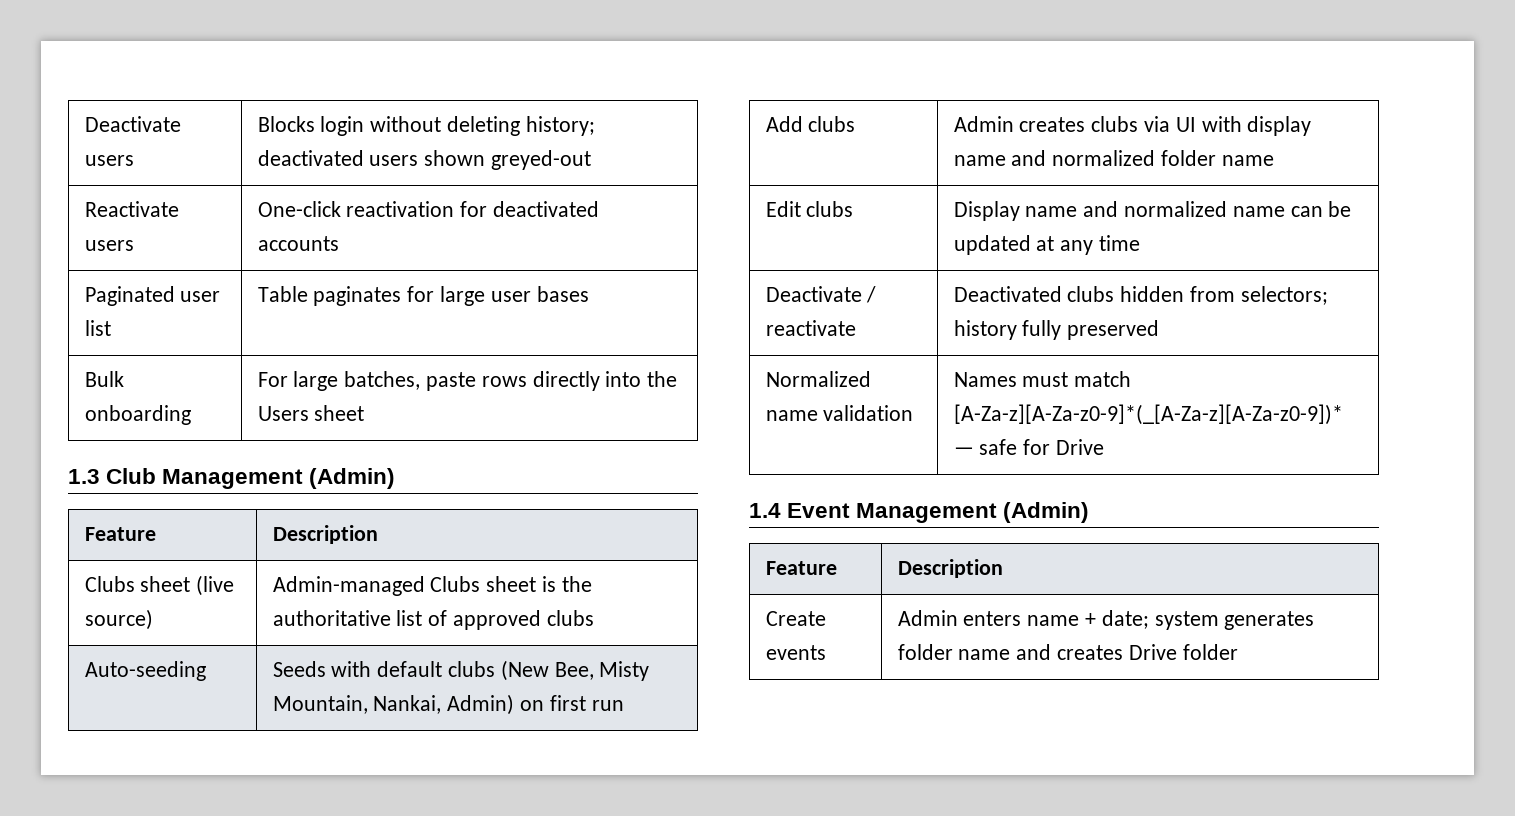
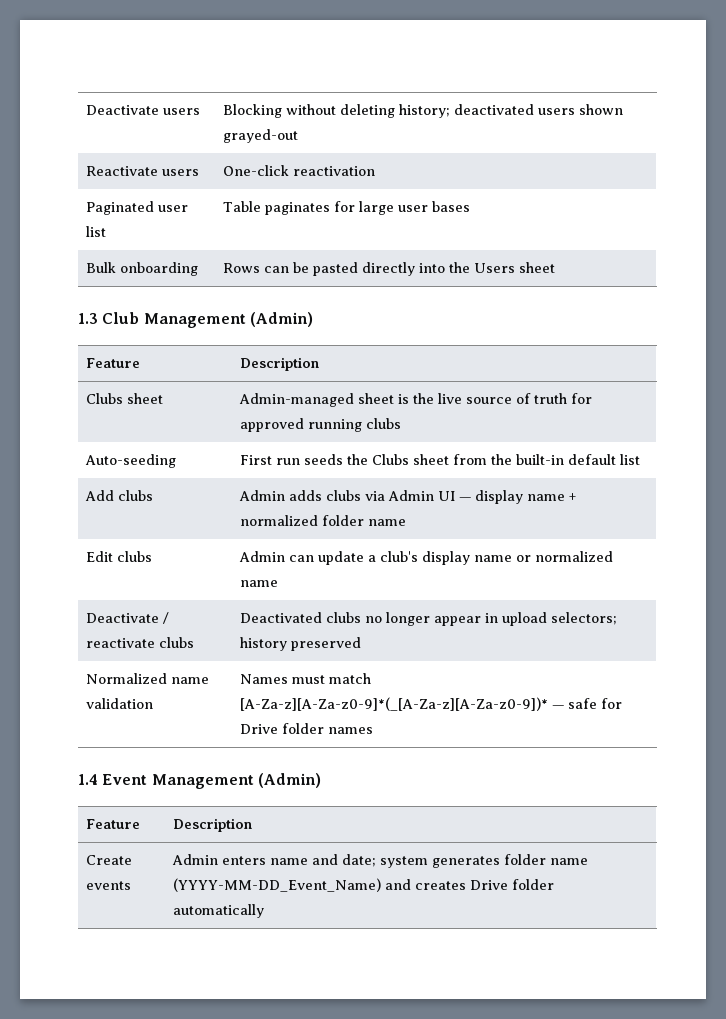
- Deactivate users | Blocks login without deleting history; deactivated users shown greyed-out
+ Deactivate users | Blocking without deleting history; deactivated users shown grayed-out
- Reactivate users | One-click reactivation for deactivated accounts
+ Reactivate users | One-click reactivation
- Bulk onboarding | For large batches, paste rows directly into the Users sheet
+ Bulk onboarding | Rows can be pasted directly into the Users sheet
- Clubs sheet (live source) | Admin-managed Clubs sheet is the authoritative list of approved clubs
- Auto-seeding | Seeds with default clubs (New Bee, Misty Mountain, Nankai, Admin) on first run
+ Clubs sheet | Admin-managed sheet is the live source of truth for approved running clubs
+ Auto-seeding | First run seeds the Clubs sheet from the built-in default list
- Add clubs | Admin creates clubs via UI with display name and normalized folder name
+ Add clubs | Admin adds clubs via Admin UI — display name + normalized folder name
- Edit clubs | Display name and normalized name can be updated at any time
+ Edit clubs | Admin can update a club's display name or normalized name
- Deactivate / reactivate | Deactivated clubs hidden from selectors; history fully preserved
+ Deactivate / reactivate clubs | Deactivated clubs no longer appear in upload selectors; history preserved
- Normalized name validation | Names must match [A-Za-z][A-Za-z0-9]*(_[A-Za-z][A-Za-z0-9])* — safe for Drive
+ Normalized name validation | Names must match [A-Za-z][A-Za-z0-9]*(_[A-Za-z][A-Za-z0-9])* — safe for Drive folder names
- Create events | Admin enters name + date; system generates folder name and creates Drive folder
+ Create events | Admin enters name and date; system generates folder name (YYYY-MM-DD_Event_Name) and creates Drive folder automatically

